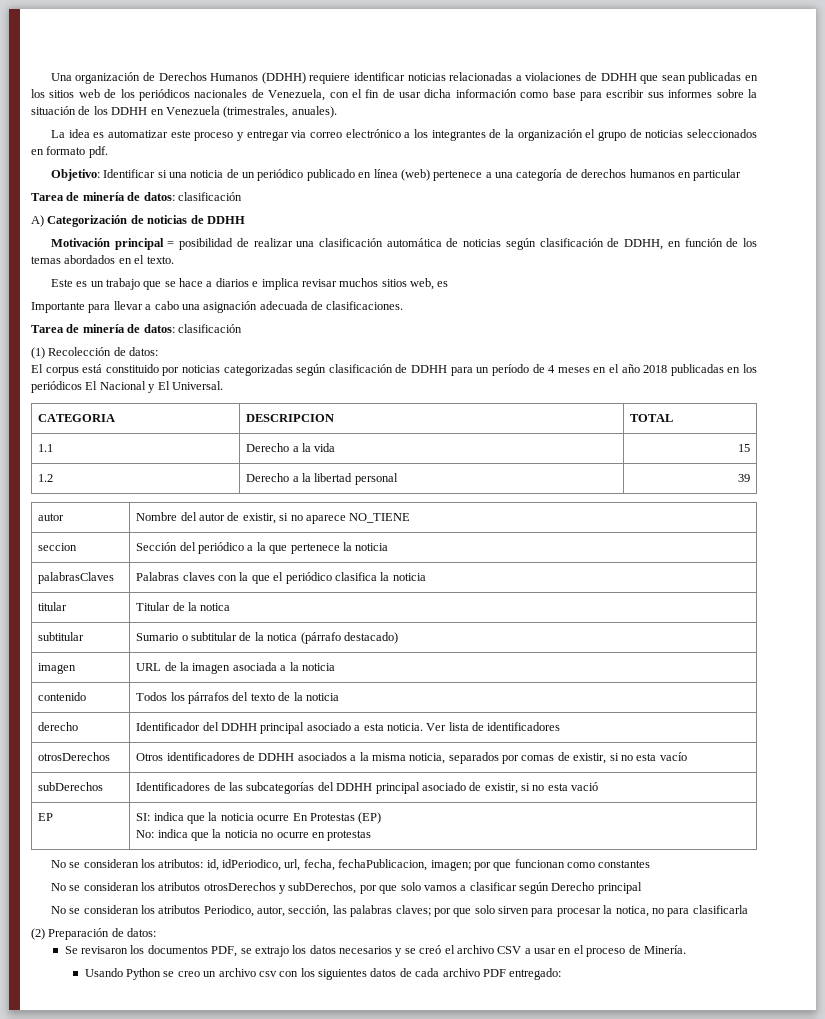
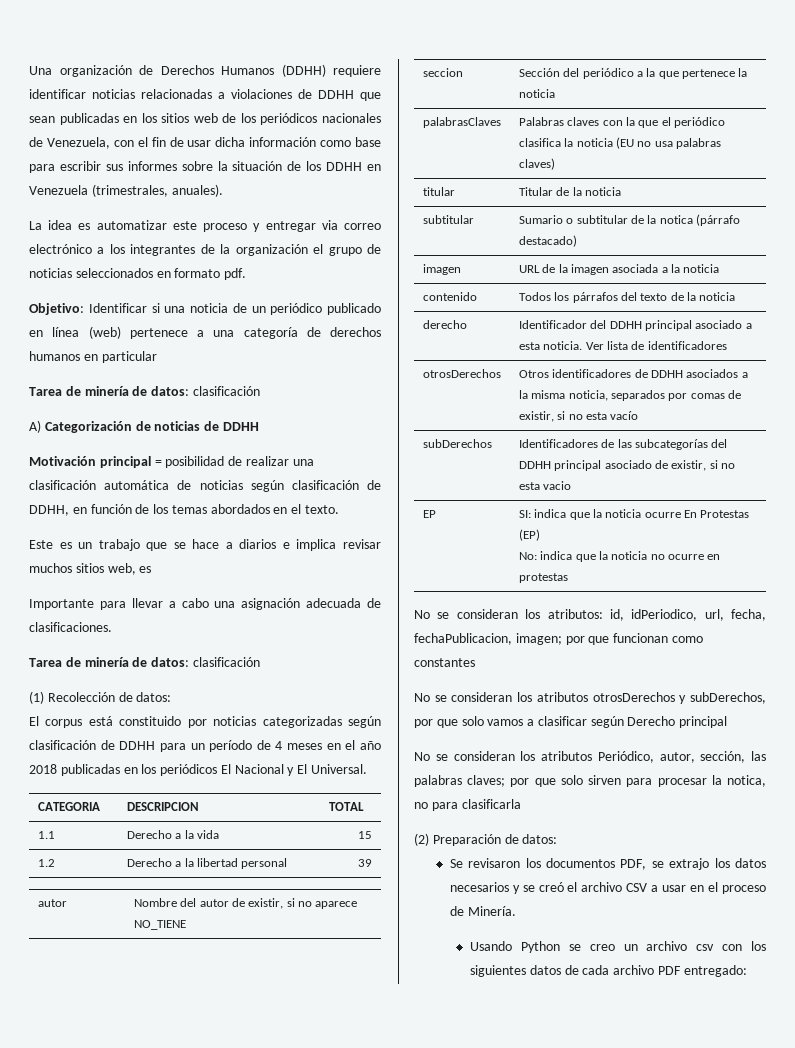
- palabrasClaves | Palabras claves con la que el periódico clasifica la noticia
+ palabrasClaves | Palabras claves con la que el periódico clasifica la noticia (EU no usa palabras claves)
- titular | Titular de la notica
+ titular | Titular de la noticia
- subDerechos | Identificadores de las subcategorías del DDHH principal asociado de existir, si no esta vació
+ subDerechos | Identificadores de las subcategorías del DDHH principal asociado de existir, si no esta vacio
- No se consideran los atributos Periodico, autor, sección, las palabras claves; por que solo sirven para procesar la notica, no para clasificarla
+ No se consideran los atributos Periódico, autor, sección, las palabras claves; por que solo sirven para procesar la notica, no para clasificarla

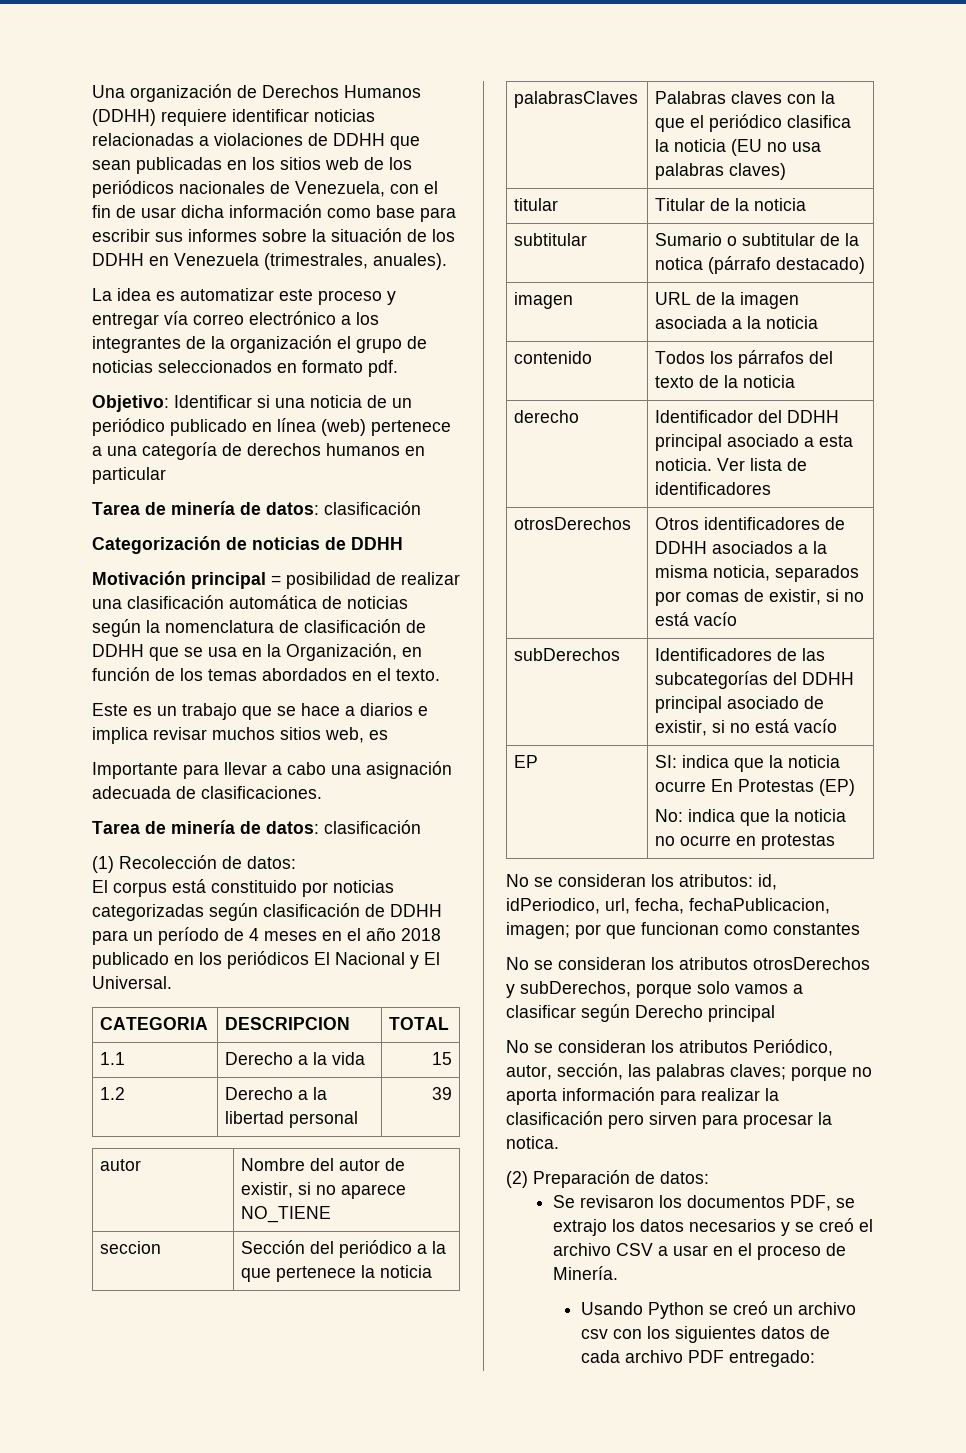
- La idea es automatizar este proceso y entregar via correo electrónico a los integrantes de la organización el grupo de noticias seleccionados en formato pdf.
+ La idea es automatizar este proceso y entregar vía correo electrónico a los integrantes de la organización el grupo de noticias seleccionados en formato pdf.
- A) Categorización de noticias de DDHH
+ Categorización de noticias de DDHH
- Motivación principal = posibilidad de realizar una clasificación automática de noticias según clasificación de DDHH, en función de los temas abordados en el texto.
+ Motivación principal = posibilidad de realizar una clasificación automática de noticias según la nomenclatura de clasificación de DDHH que se usa en la Organización, en función de los temas abordados en el texto.
- El corpus está constituido por noticias categorizadas según clasificación de DDHH para un período de 4 meses en el año 2018 publicadas en los periódicos El Nacional y El Universal.
+ El corpus está constituido por noticias categorizadas según clasificación de DDHH para un período de 4 meses en el año 2018 publicado en los periódicos El Nacional y El Universal.
- otrosDerechos | Otros identificadores de DDHH asociados a la misma noticia, separados por comas de existir, si no esta vacío
+ otrosDerechos | Otros identificadores de DDHH asociados a la misma noticia, separados por comas de existir, si no está vacío
- subDerechos | Identificadores de las subcategorías del DDHH principal asociado de existir, si no esta vacio
+ subDerechos | Identificadores de las subcategorías del DDHH principal asociado de existir, si no está vacío
- No se consideran los atributos otrosDerechos y subDerechos, por que solo vamos a clasificar según Derecho principal
+ No se consideran los atributos otrosDerechos y subDerechos, porque solo vamos a clasificar según Derecho principal
- No se consideran los atributos Periódico, autor, sección, las palabras claves; por que solo sirven para procesar la notica, no para clasificarla
+ No se consideran los atributos Periódico, autor, sección, las palabras claves; porque no aporta información para realizar la clasificación pero sirven para procesar la notica.
- Usando Python se creo un archivo csv con los siguientes datos de cada archivo PDF entregado:
+ Usando Python se creó un archivo csv con los siguientes datos de cada archivo PDF entregado:

